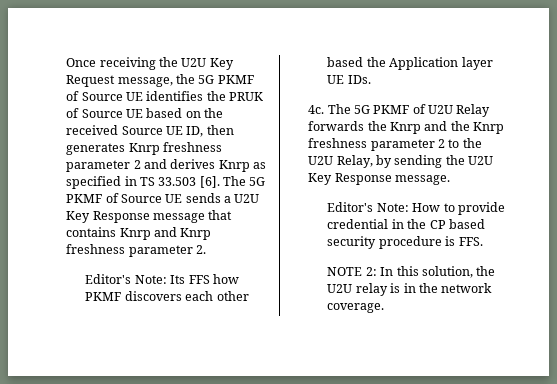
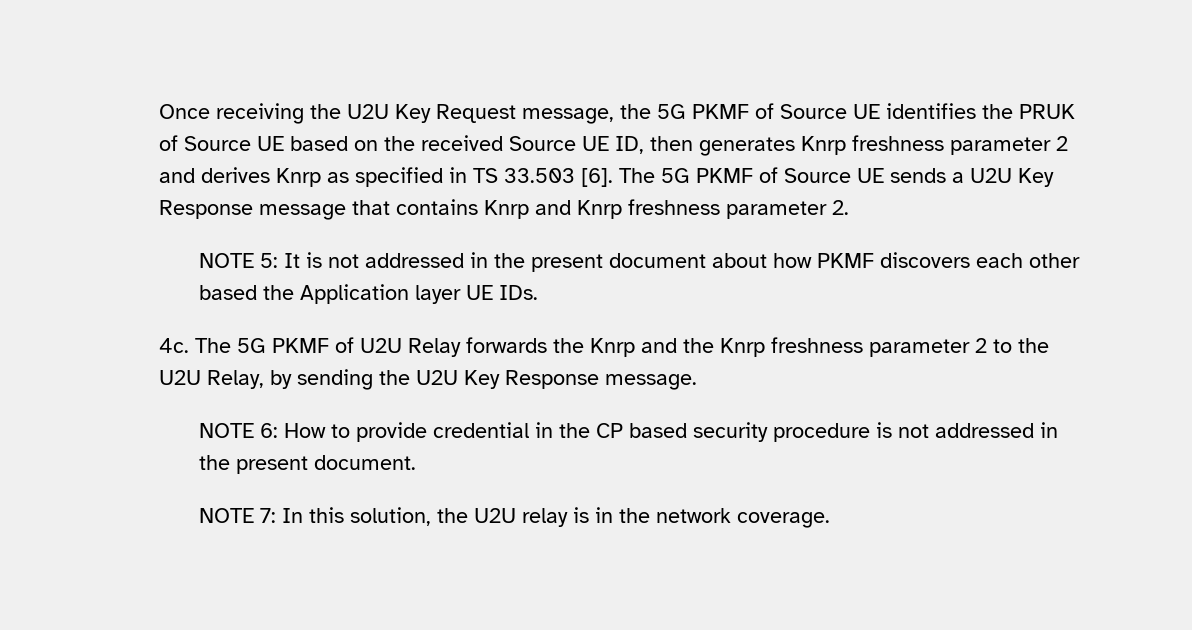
- Editor's Note: Its FFS how PKMF discovers each other based the Application layer UE IDs.
+ NOTE 5: It is not addressed in the present document about how PKMF discovers each other based the Application layer UE IDs.
- Editor's Note: How to provide credential in the CP based security procedure is FFS.
- NOTE 2: In this solution, the U2U relay is in the network coverage.
+ NOTE 6: How to provide credential in the CP based security procedure is not addressed in the present document.
+ NOTE 7: In this solution, the U2U relay is in the network coverage.

